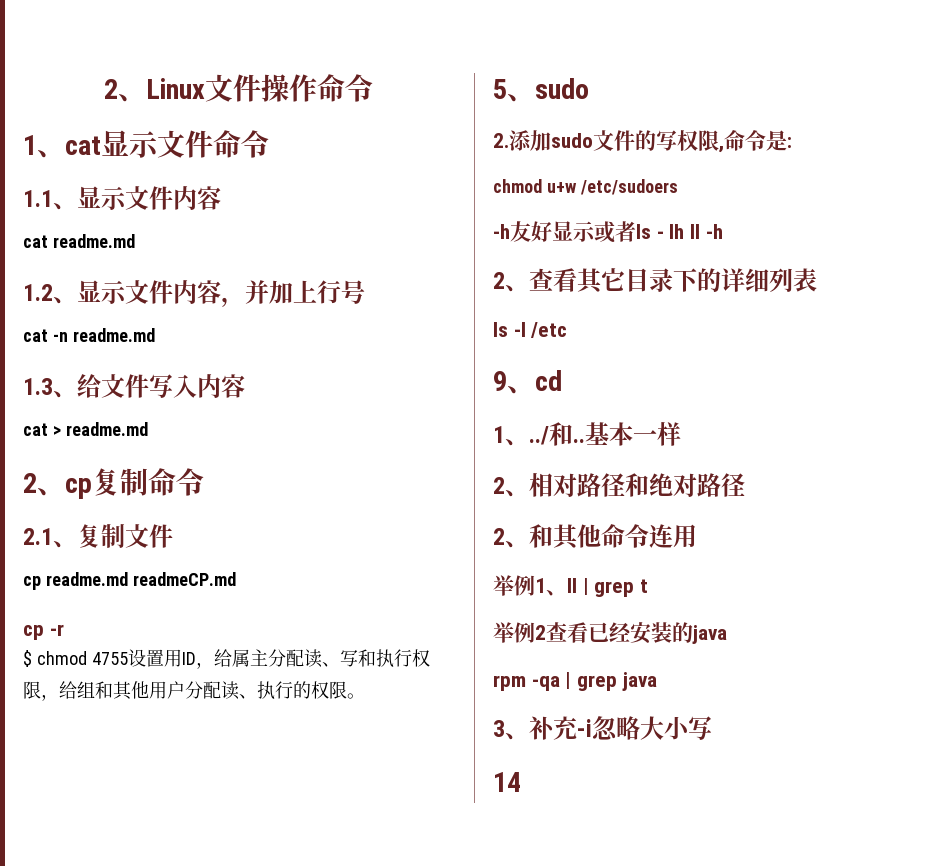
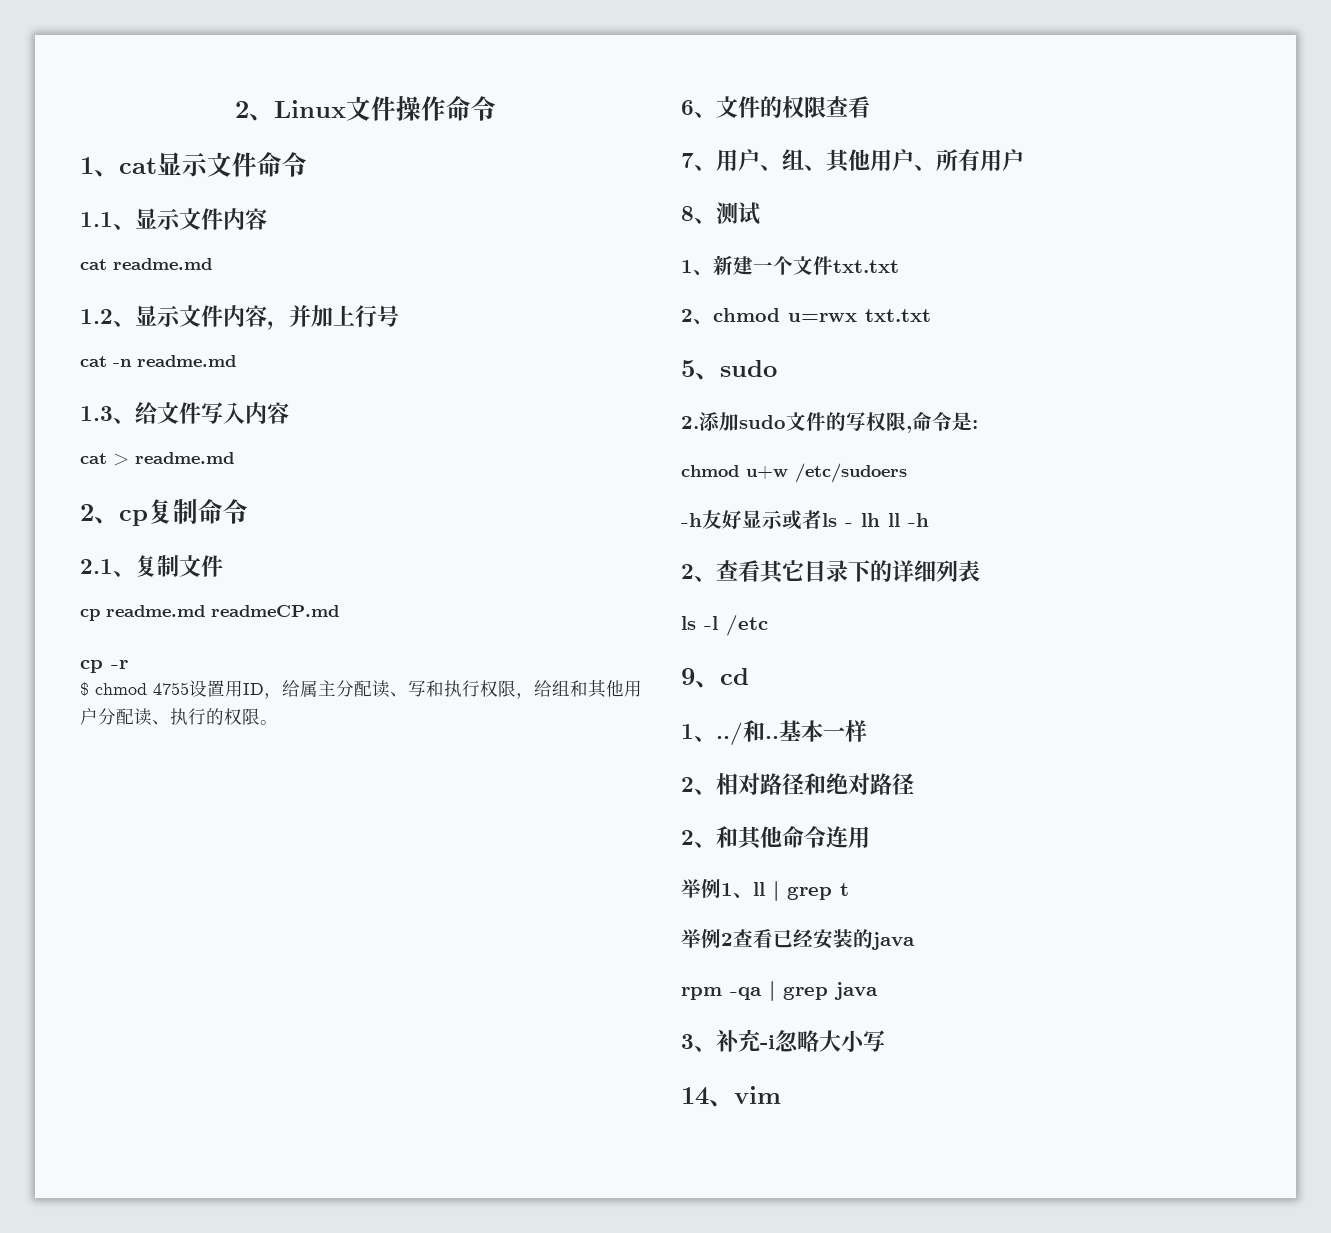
+ 6、文件的权限查看
+ 7、用户、组、其他用户、所有用户
+ 8、测试
+ 1、新建一个文件txt.txt
+ 2、chmod u=rwx txt.txt
- 14
+ 14、vim

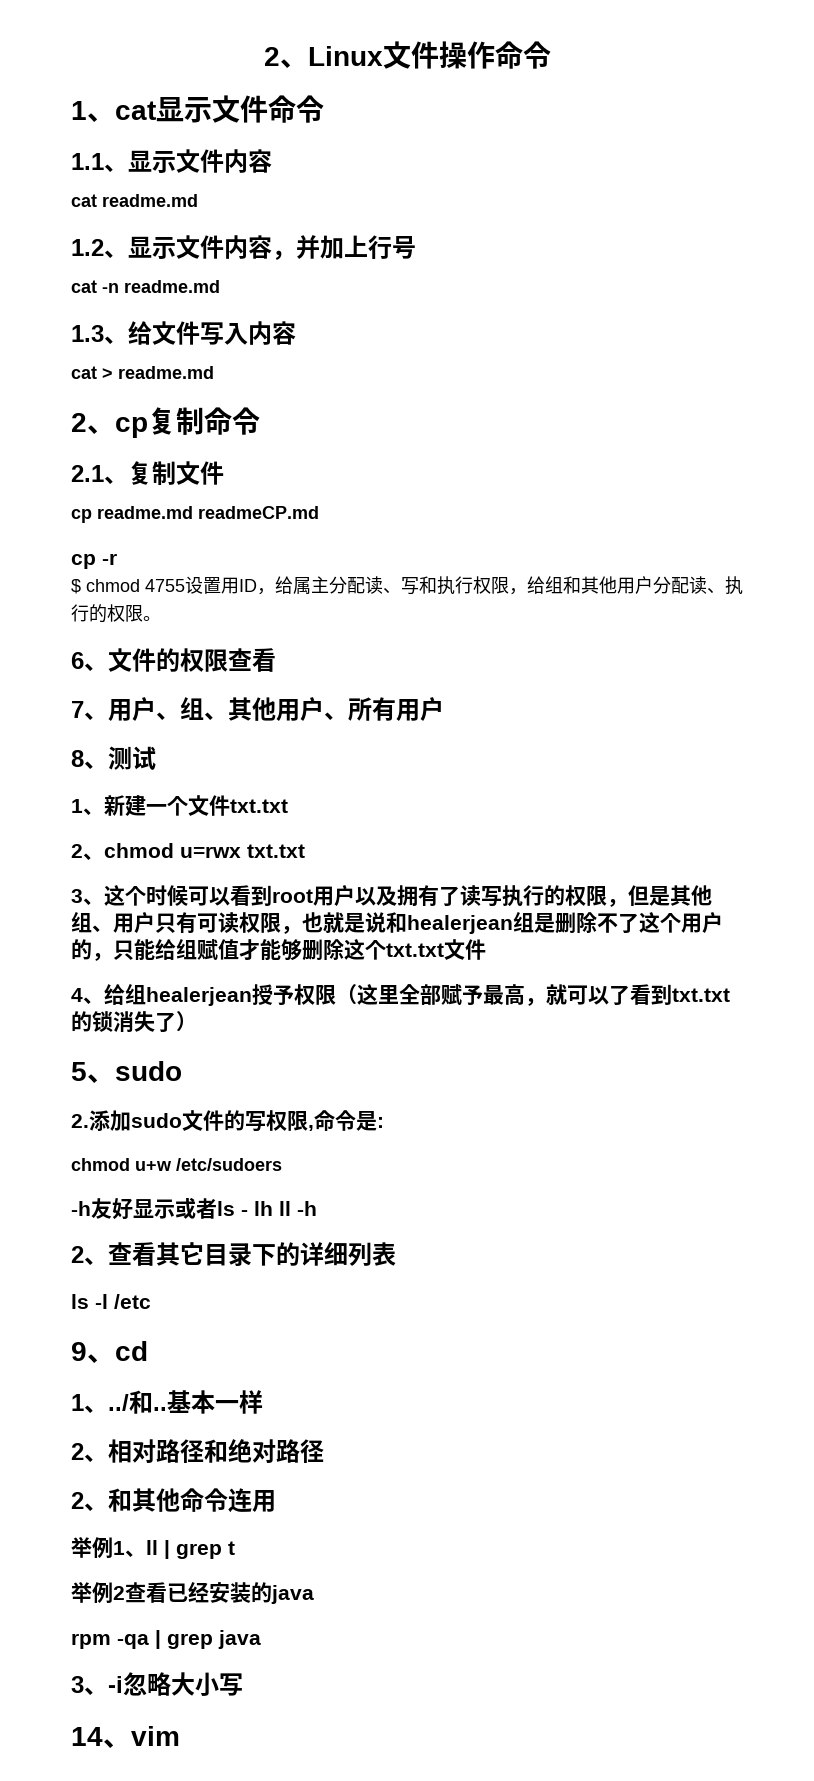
+ 3、这个时候可以看到root用户以及拥有了读写执行的权限，但是其他组、用户只有可读权限，也就是说和healerjean组是删除不了这个用户的，只能给组赋值才能够删除这个txt.txt文件
+ 4、给组healerjean授予权限（这里全部赋予最高，就可以了看到txt.txt的锁消失了）
- 3、补充-i忽略大小写
+ 3、-i忽略大小写

